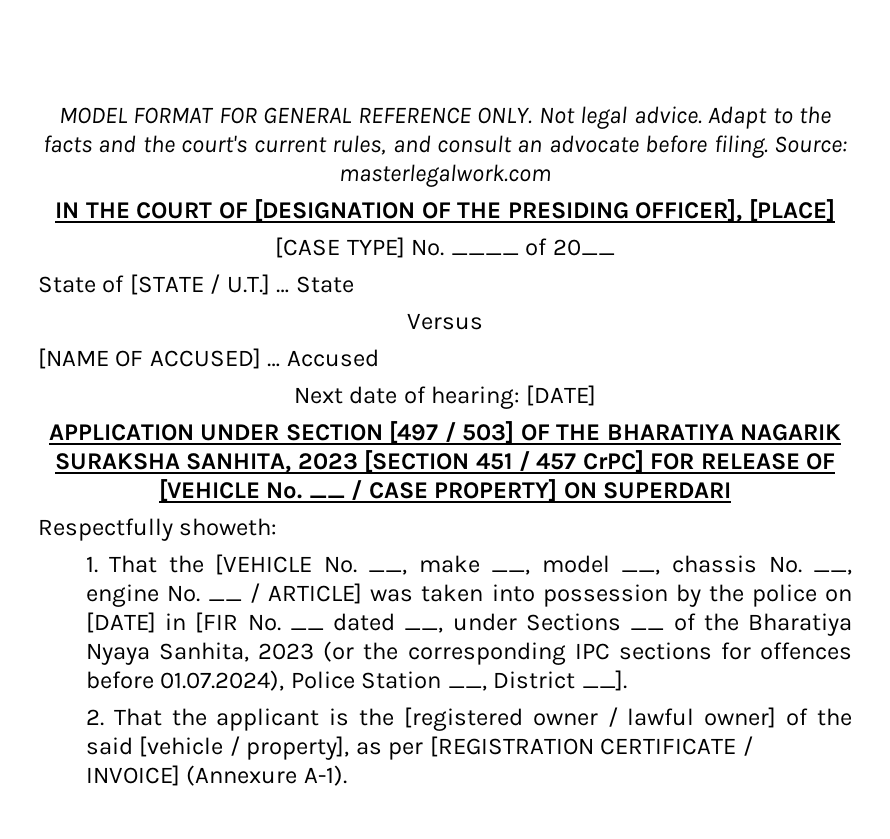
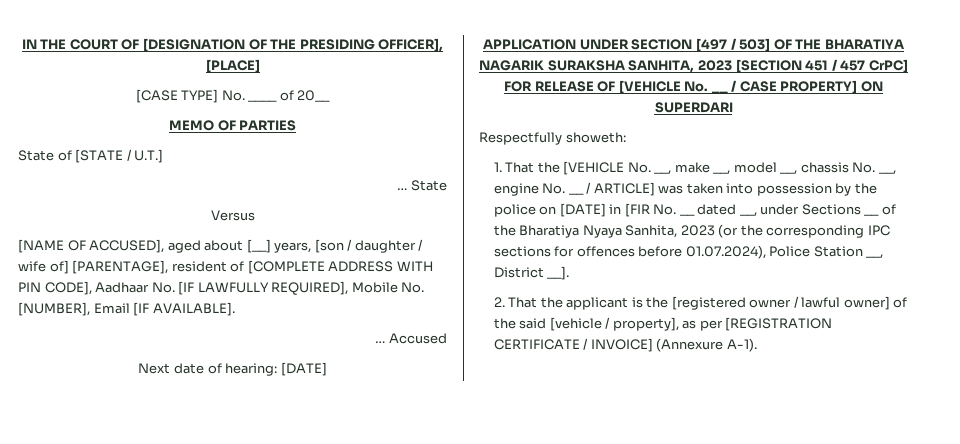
- MODEL FORMAT FOR GENERAL REFERENCE ONLY. Not legal advice. Adapt to the facts and the court's current rules, and consult an advocate before filing. Source: masterlegalwork.com
+ MEMO OF PARTIES
- State of [STATE / U.T.] …
+ State of [STATE / U.T.]
+ …
- [NAME OF ACCUSED] …
+ [NAME OF ACCUSED], aged about [__] years, [son / daughter / wife of] [PARENTAGE], resident of [COMPLETE ADDRESS WITH PIN CODE], Aadhaar No. [IF LAWFULLY REQUIRED], Mobile No. [NUMBER], Email [IF AVAILABLE].
+ …

